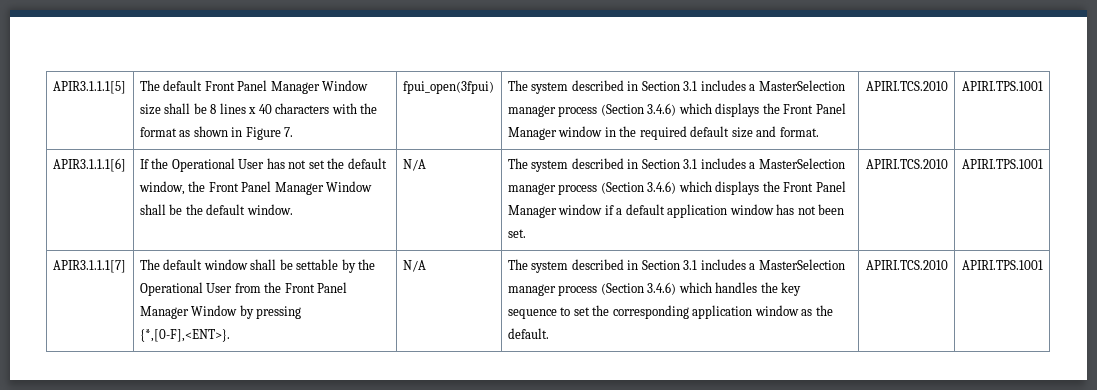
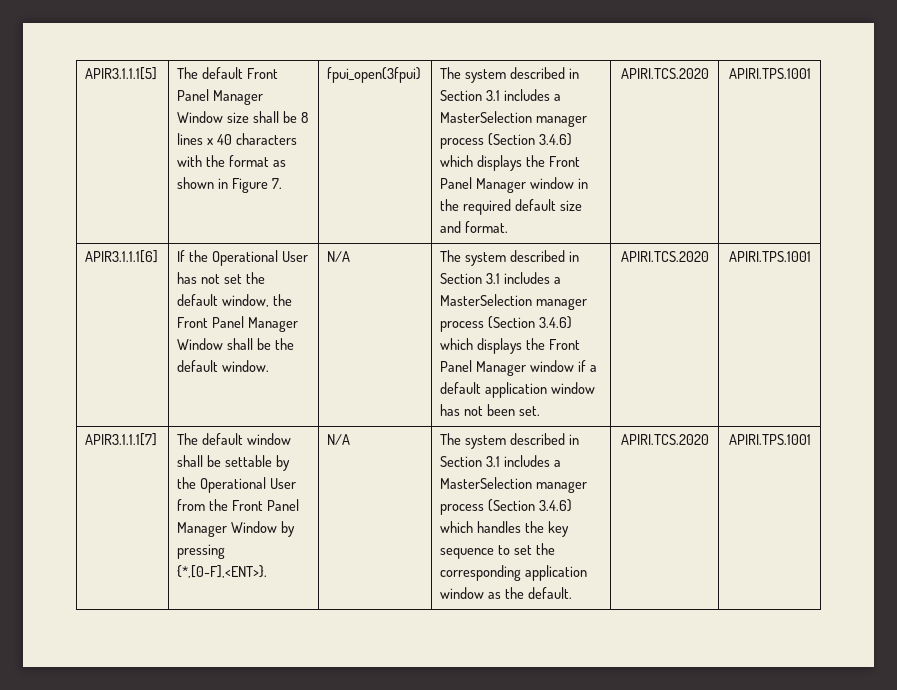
- The system described in Section 3.1 includes a MasterSelection manager process (Section 3.4.6) which displays the Front Panel Manager window in the required default size and format. | APIRI.TCS.2010
+ The system described in Section 3.1 includes a MasterSelection manager process (Section 3.4.6) which displays the Front Panel Manager window in the required default size and format. | APIRI.TCS.2020
- The system described in Section 3.1 includes a MasterSelection manager process (Section 3.4.6) which displays the Front Panel Manager window if a default application window has not been set. | APIRI.TCS.2010
+ The system described in Section 3.1 includes a MasterSelection manager process (Section 3.4.6) which displays the Front Panel Manager window if a default application window has not been set. | APIRI.TCS.2020
- The system described in Section 3.1 includes a MasterSelection manager process (Section 3.4.6) which handles the key sequence to set the corresponding application window as the default. | APIRI.TCS.2010
+ The system described in Section 3.1 includes a MasterSelection manager process (Section 3.4.6) which handles the key sequence to set the corresponding application window as the default. | APIRI.TCS.2020

